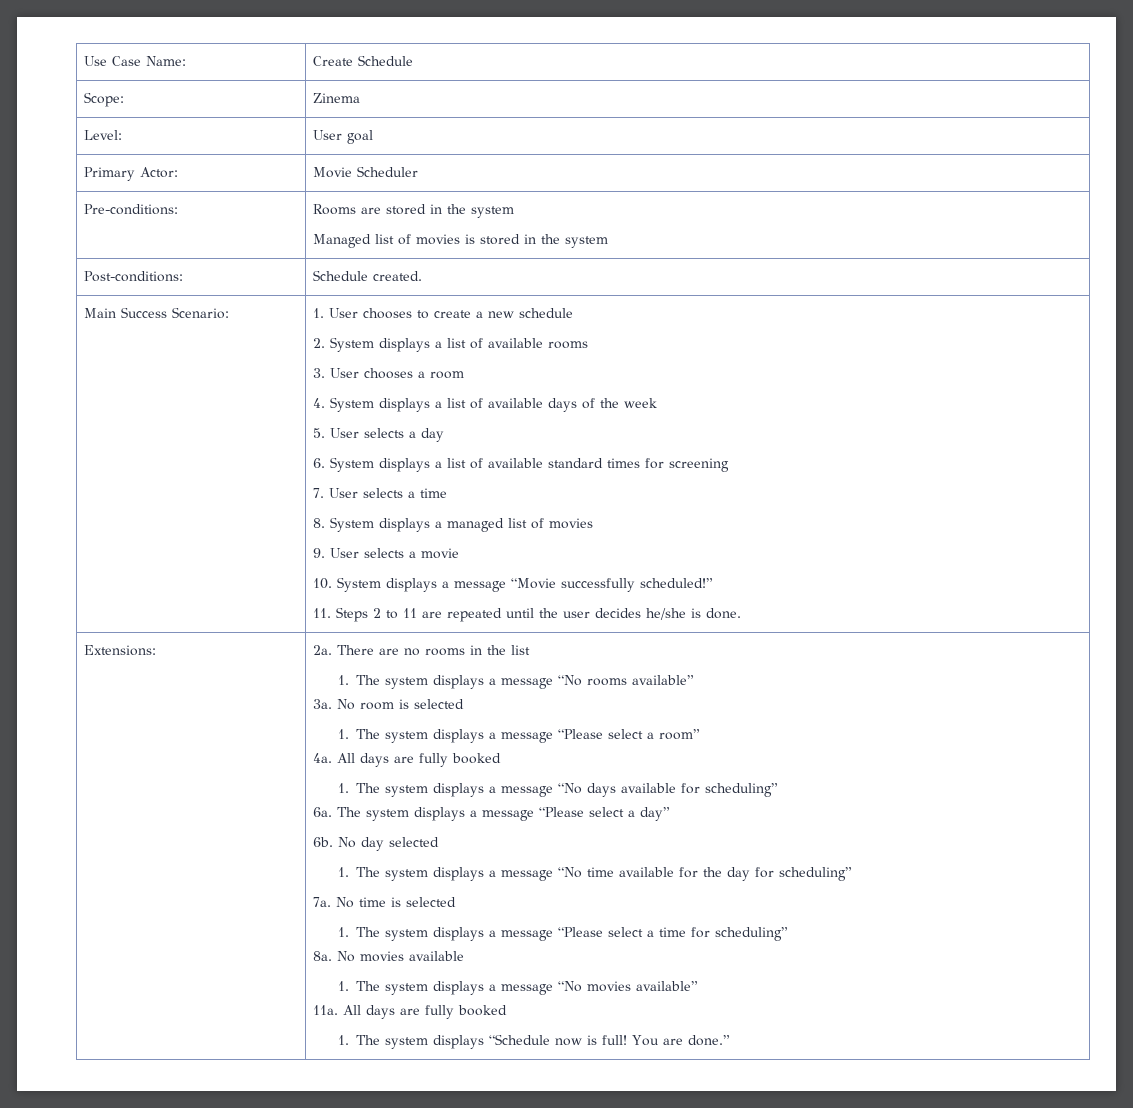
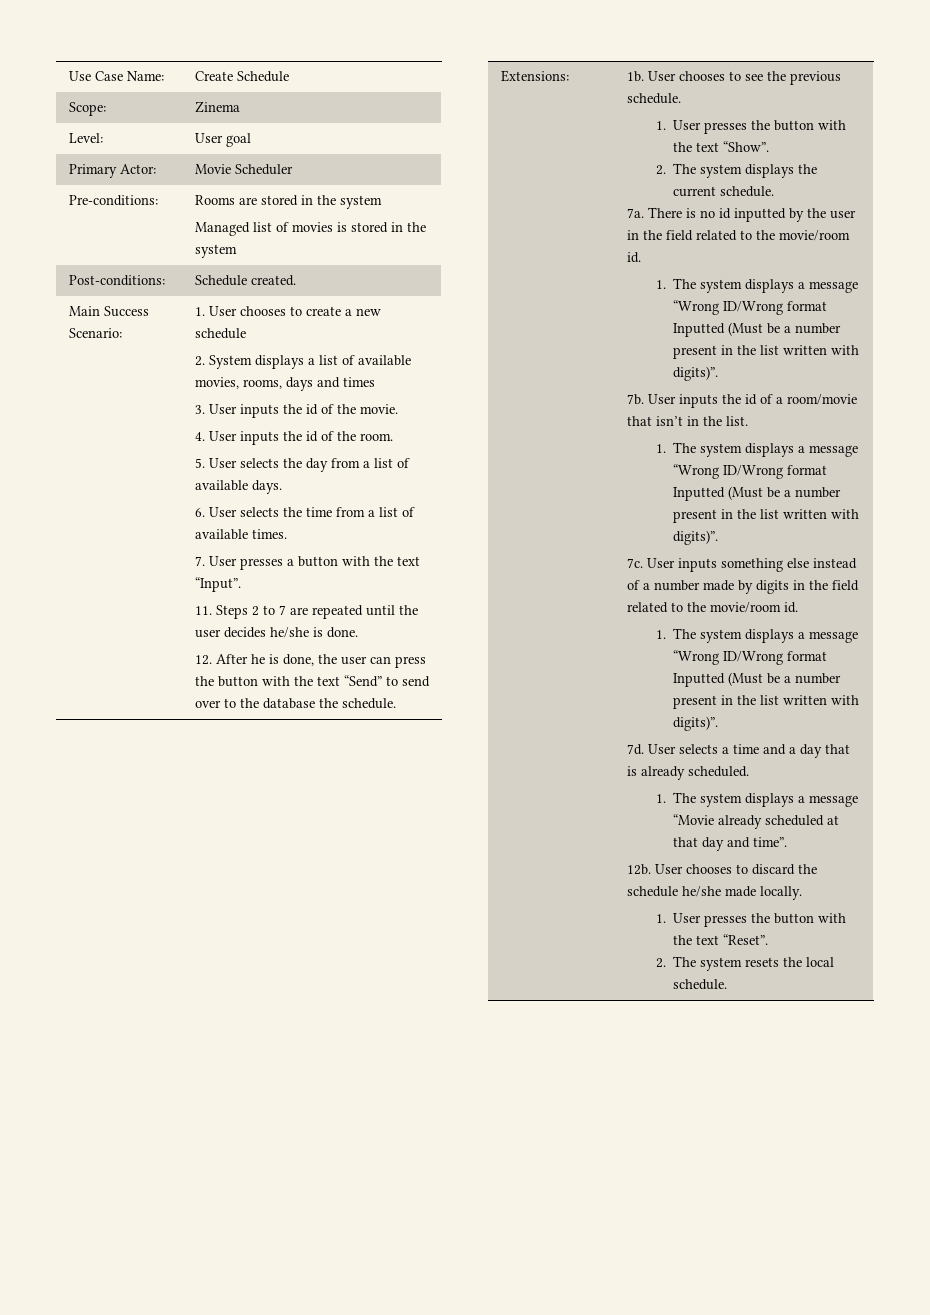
- 2. System displays a list of available rooms
- 3. User chooses a room
- 4. System displays a list of available days of the week
- 5. User selects a day
- 6. System displays a list of available standard times for screening
- 7. User selects a time
- 8. System displays a managed list of movies
- 9. User selects a movie
- 10. System displays a message “Movie successfully scheduled!”
+ 2. System displays a list of available movies, rooms, days and times
+ 3. User inputs the id of the movie.
+ 4. User inputs the id of the room.
+ 5. User selects the day from a list of available days.
+ 6. User selects the time from a list of available times.
+ 7. User presses a button with the text “Input”.
- 11. Steps 2 to 11 are repeated until the user decides he/she is done.
+ 11. Steps 2 to 7 are repeated until the user decides he/she is done.
- Extensions: | 2a. There are no rooms in the list
- 1. The system displays a message “No rooms available”
- 3a. No room is selected
- 1. The system displays a message “Please select a room”
- 4a. All days are fully booked
- 1. The system displays a message “No days available for scheduling”
- 6a. The system displays a message “Please select a day”
- 6b. No day selected
- 1. The system displays a message “No time available for the day for scheduling”
- 7a. No time is selected
- 1. The system displays a message “Please select a time for scheduling”
- 8a. No movies available
- 1. The system displays a message “No movies available”
- 11a. All days are fully booked
- 1. The system displays “Schedule now is full! You are done.”
+ 12. After he is done, the user can press the button with the text “Send” to send over to the database the schedule.
+ Extensions: | 1b. User chooses to see the previous schedule.
+ 1. User presses the button with the text “Show”.
+ 2. The system displays the current schedule.
+ 7a. There is no id inputted by the user in the field related to the movie/room id.
+ 1. The system displays a message “Wrong ID/Wrong format Inputted (Must be a number present in the list written with digits)”.
+ 7b. User inputs the id of a room/movie that isn’t in the list.
+ 1. The system displays a message “Wrong ID/Wrong format Inputted (Must be a number present in the list written with digits)”.
+ 7c. User inputs something else instead of a number made by digits in the field related to the movie/room id.
+ 1. The system displays a message “Wrong ID/Wrong format Inputted (Must be a number present in the list written with digits)”.
+ 7d. User selects a time and a day that is already scheduled.
+ 1. The system displays a message “Movie already scheduled at that day and time”.
+ 12b. User chooses to discard the schedule he/she made locally.
+ 1. User presses the button with the text “Reset”.
+ 2. The system resets the local schedule.

